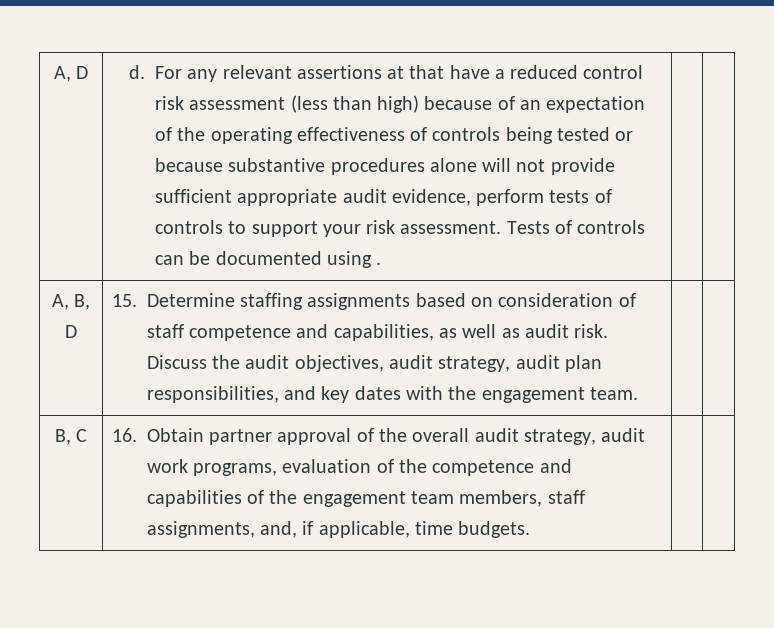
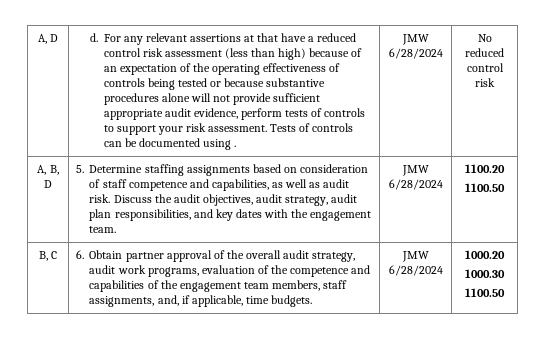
+ JMW 6/28/2024 | No reduced control risk
- A, B, D | 15. Determine staffing assignments based on consideration of staff competence and capabilities, as well as audit risk. Discuss the audit objectives, audit strategy, audit plan responsibilities, and key dates with the engagement team. | |
+ A, B, D | 5. Determine staffing assignments based on consideration of staff competence and capabilities, as well as audit risk. Discuss the audit objectives, audit strategy, audit plan responsibilities, and key dates with the engagement team. | JMW 6/28/2024 | 1100.20
+ 1100.50
- B, C | 16. Obtain partner approval of the overall audit strategy, audit work programs, evaluation of the competence and capabilities of the engagement team members, staff assignments, and, if applicable, time budgets. | |
+ B, C | 6. Obtain partner approval of the overall audit strategy, audit work programs, evaluation of the competence and capabilities of the engagement team members, staff assignments, and, if applicable, time budgets. | JMW 6/28/2024 | 1000.20
+ 1000.30
+ 1100.50

